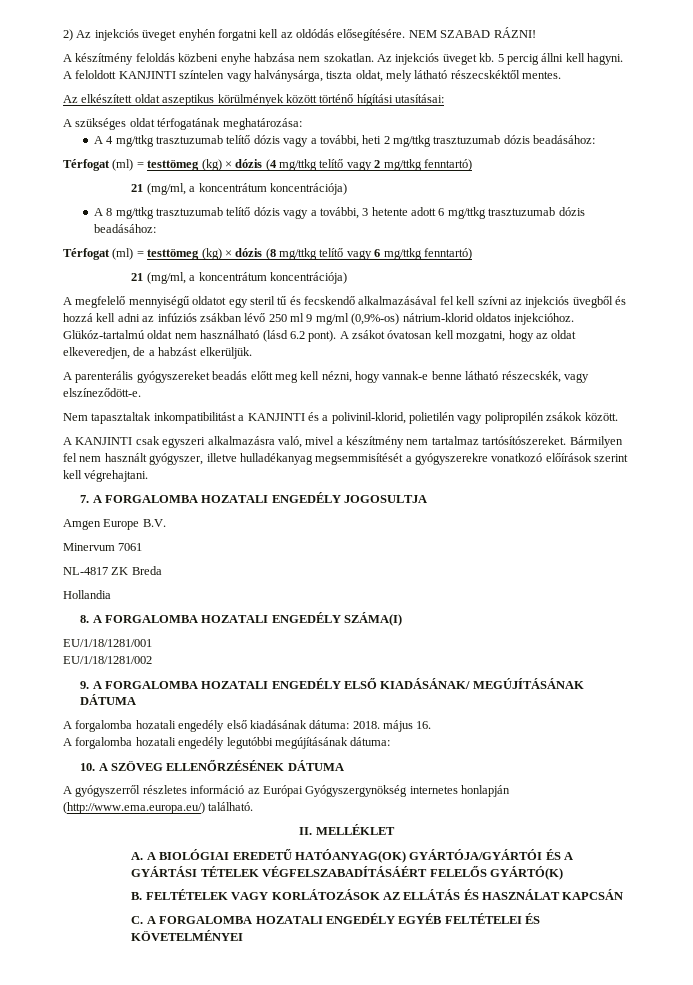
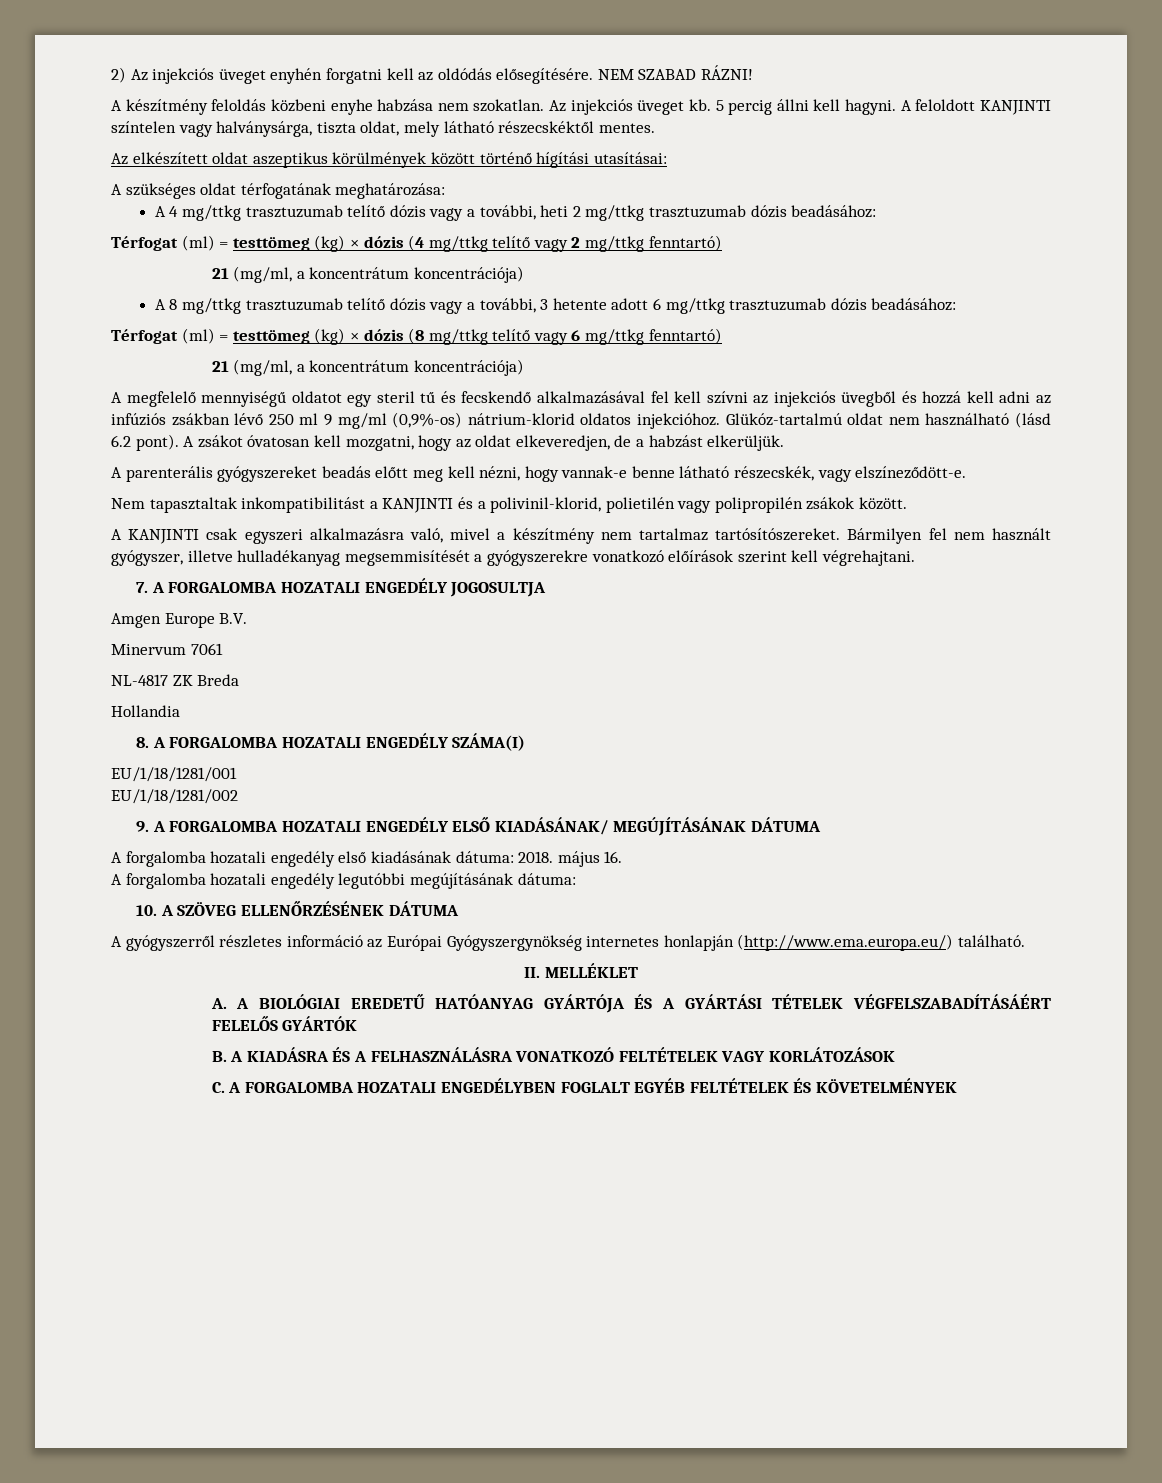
- A. A BIOLÓGIAI EREDETŰ HATÓANYAG(OK) GYÁRTÓJA/GYÁRTÓI ÉS A GYÁRTÁSI TÉTELEK VÉGFELSZABADÍTÁSÁÉRT FELELŐS GYÁRTÓ(K)
+ A. A BIOLÓGIAI EREDETŰ HATÓANYAG GYÁRTÓJA ÉS A GYÁRTÁSI TÉTELEK VÉGFELSZABADÍTÁSÁÉRT FELELŐS GYÁRTÓK
- B. FELTÉTELEK VAGY KORLÁTOZÁSOK AZ ELLÁTÁS ÉS HASZNÁLAT KAPCSÁN
- C. A FORGALOMBA HOZATALI ENGEDÉLY EGYÉB FELTÉTELEI ÉS KÖVETELMÉNYEI
+ B. A KIADÁSRA ÉS A FELHASZNÁLÁSRA VONATKOZÓ FELTÉTELEK VAGY KORLÁTOZÁSOK
+ C. A FORGALOMBA HOZATALI ENGEDÉLYBEN FOGLALT EGYÉB FELTÉTELEK ÉS KÖVETELMÉNYEK

